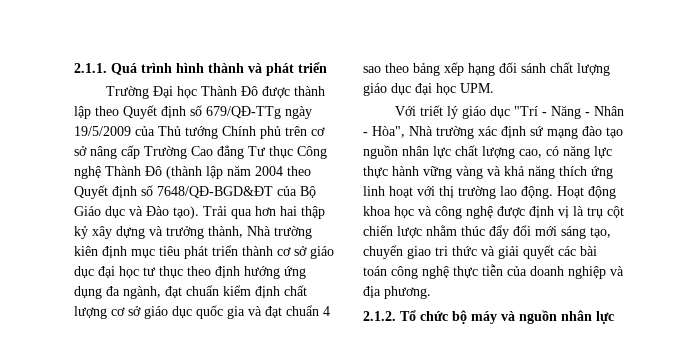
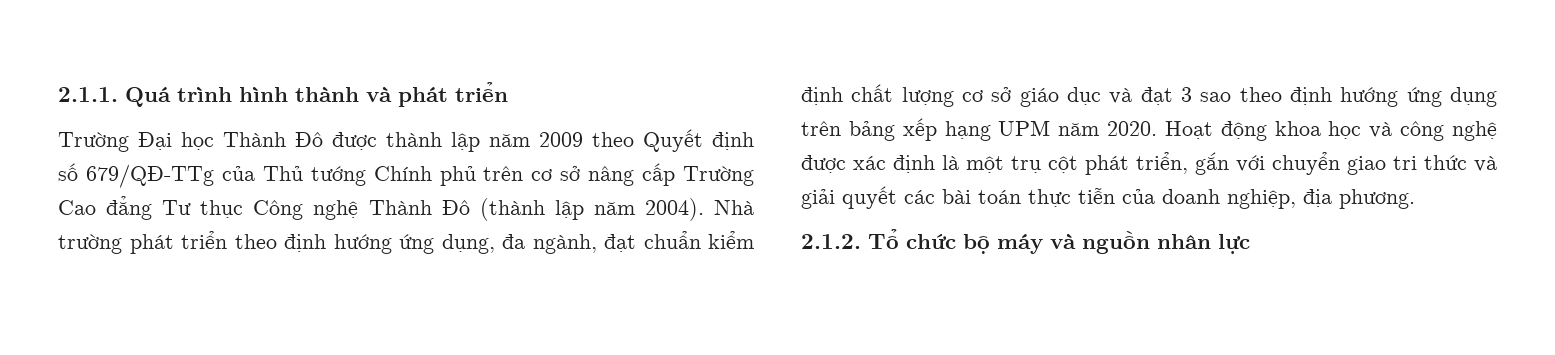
- Trường Đại học Thành Đô được thành lập theo Quyết định số 679/QĐ-TTg ngày 19/5/2009 của Thủ tướng Chính phủ trên cơ sở nâng cấp Trường Cao đẳng Tư thục Công nghệ Thành Đô (thành lập năm 2004 theo Quyết định số 7648/QĐ-BGD&ĐT của Bộ Giáo dục và Đào tạo). Trải qua hơn hai thập kỷ xây dựng và trưởng thành, Nhà trường kiên định mục tiêu phát triển thành cơ sở giáo dục đại học tư thục theo định hướng ứng dụng đa ngành, đạt chuẩn kiểm định chất lượng cơ sở giáo dục quốc gia và đạt chuẩn 4 sao theo bảng xếp hạng đối sánh chất lượng giáo dục đại học UPM.
- Với triết lý giáo dục "Trí - Năng - Nhân - Hòa", Nhà trường xác định sứ mạng đào tạo nguồn nhân lực chất lượng cao, có năng lực thực hành vững vàng và khả năng thích ứng linh hoạt với thị trường lao động.
+ Trường Đại học Thành Đô được thành lập năm 2009 theo Quyết định số 679/QĐ-TTg của Thủ tướng Chính phủ trên cơ sở nâng cấp Trường Cao đẳng Tư thục Công nghệ Thành Đô (thành lập năm 2004). Nhà trường phát triển theo định hướng ứng dụng, đa ngành, đạt chuẩn kiểm định chất lượng cơ sở giáo dục và đạt 3 sao theo định hướng ứng dụng trên bảng xếp hạng UPM năm 2020.
- Hoạt động khoa học và công nghệ được định vị là trụ cột chiến lược nhằm thúc đẩy đổi mới sáng tạo, chuyển giao tri thức và giải quyết các bài toán công nghệ thực tiễn của doanh nghiệp và địa phương.
+ Hoạt động khoa học và công nghệ được xác định là một trụ cột phát triển, gắn với chuyển giao tri thức và giải quyết các bài toán thực tiễn của doanh nghiệp, địa phương.

